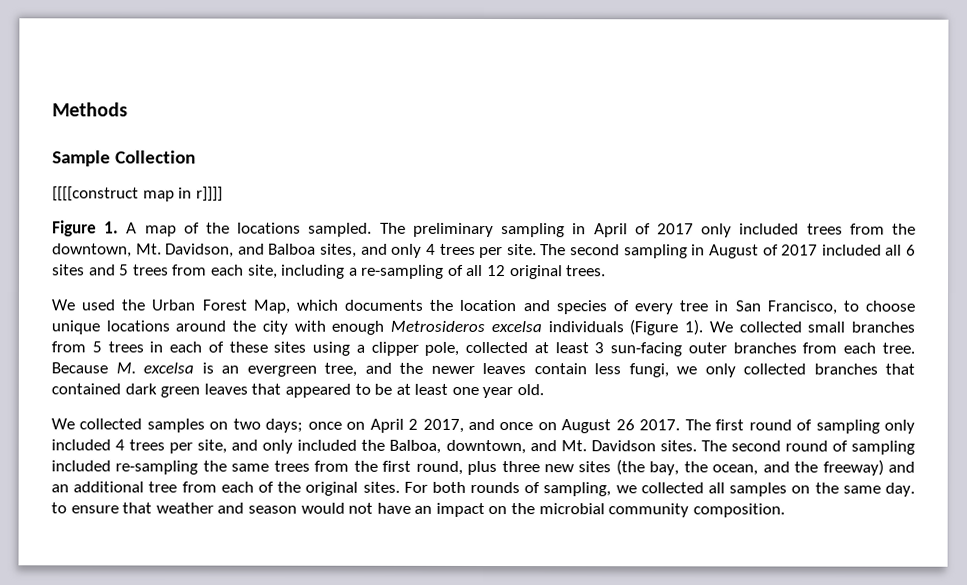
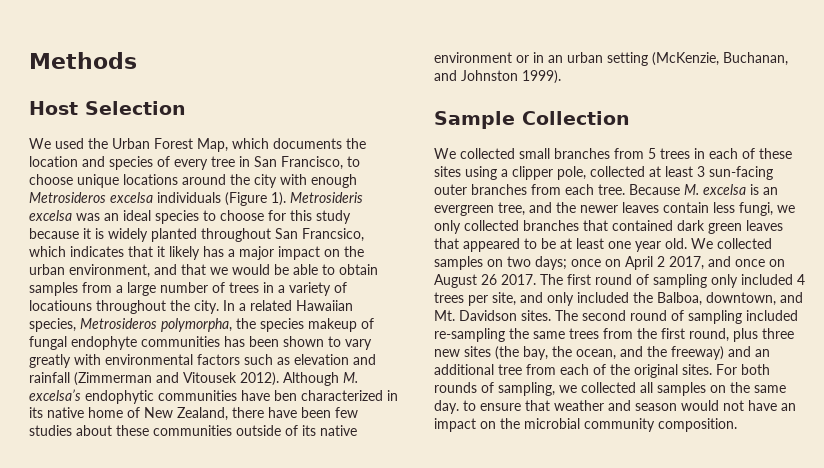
- Sample Collection
- [[[[construct map in r]]]]
- Figure 1. A map of the locations sampled. The preliminary sampling in April of 2017 only included trees from the downtown, Mt. Davidson, and Balboa sites, and only 4 trees per site. The second sampling in August of 2017 included all 6 sites and 5 trees from each site, including a re-sampling of all 12 original trees.
+ Host Selection
- We used the Urban Forest Map, which documents the location and species of every tree in San Francisco, to choose unique locations around the city with enough Metrosideros excelsa individuals (Figure 1). We collected small branches from 5 trees in each of these sites using a clipper pole, collected at least 3 sun-facing outer branches from each tree.
+ We used the Urban Forest Map, which documents the location and species of every tree in San Francisco, to choose unique locations around the city with enough Metrosideros excelsa individuals (Figure 1). Metrosideris excelsa was an ideal species to choose for this study because it is widely planted throughout San Francsico, which indicates that it likely has a major impact on the urban environment, and that we would be able to obtain samples from a large number of trees in a variety of locatiouns throughout the city. In a related Hawaiian species, Metrosideros polymorpha, the species makeup of fungal endophyte communities has been shown to vary greatly with environmental factors such as elevation and rainfall (Zimmerman and Vitousek 2012). Although M. excelsa’s endophytic communities have ben characterized in its native home of New Zealand, there have been few studies about these communities outside of its native environment or in an urban setting (McKenzie, Buchanan, and Johnston 1999).
+ Sample Collection
+ We collected small branches from 5 trees in each of these sites using a clipper pole, collected at least 3 sun-facing outer branches from each tree.
- Because M. excelsa is an evergreen tree, and the newer leaves contain less fungi, we only collected branches that contained dark green leaves that appeared to be at least one year old.
- We collected samples on two days; once on April 2 2017, and once on August 26 2017.
+ Because M. excelsa is an evergreen tree, and the newer leaves contain less fungi, we only collected branches that contained dark green leaves that appeared to be at least one year old. We collected samples on two days; once on April 2 2017, and once on August 26 2017.

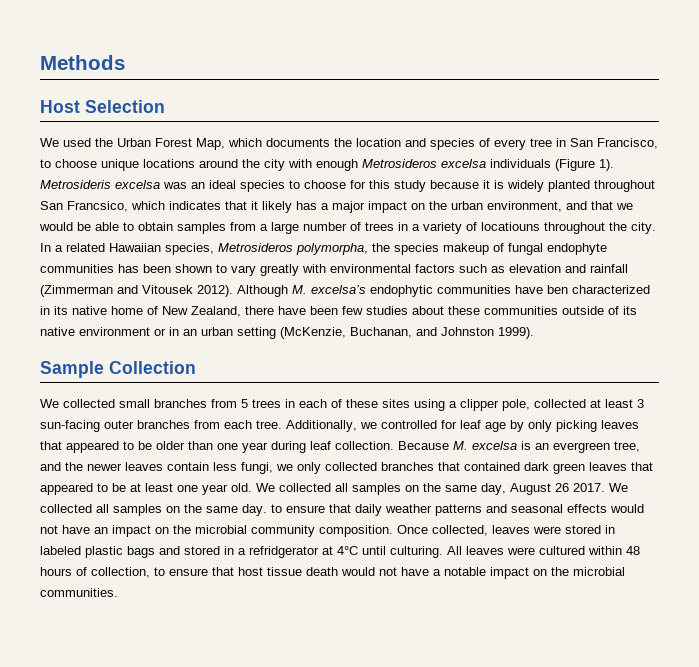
+ Additionally, we controlled for leaf age by only picking leaves that appeared to be older than one year during leaf collection.
- We collected samples on two days; once on April 2 2017, and once on August 26 2017. The first round of sampling only included 4 trees per site, and only included the Balboa, downtown, and Mt. Davidson sites. The second round of sampling included re-sampling the same trees from the first round, plus three new sites (the bay, the ocean, and the freeway) and an additional tree from each of the original sites. For both rounds of sampling, we collected all samples on the same day. to ensure that weather and season would not have an impact on the microbial community composition.
+ We collected all samples on the same day, August 26 2017. We collected all samples on the same day. to ensure that daily weather patterns and seasonal effects would not have an impact on the microbial community composition.
+ Once collected, leaves were stored in labeled plastic bags and stored in a refridgerator at 4°C until culturing. All leaves were cultured within 48 hours of collection, to ensure that host tissue death would not have a notable impact on the microbial communities.

